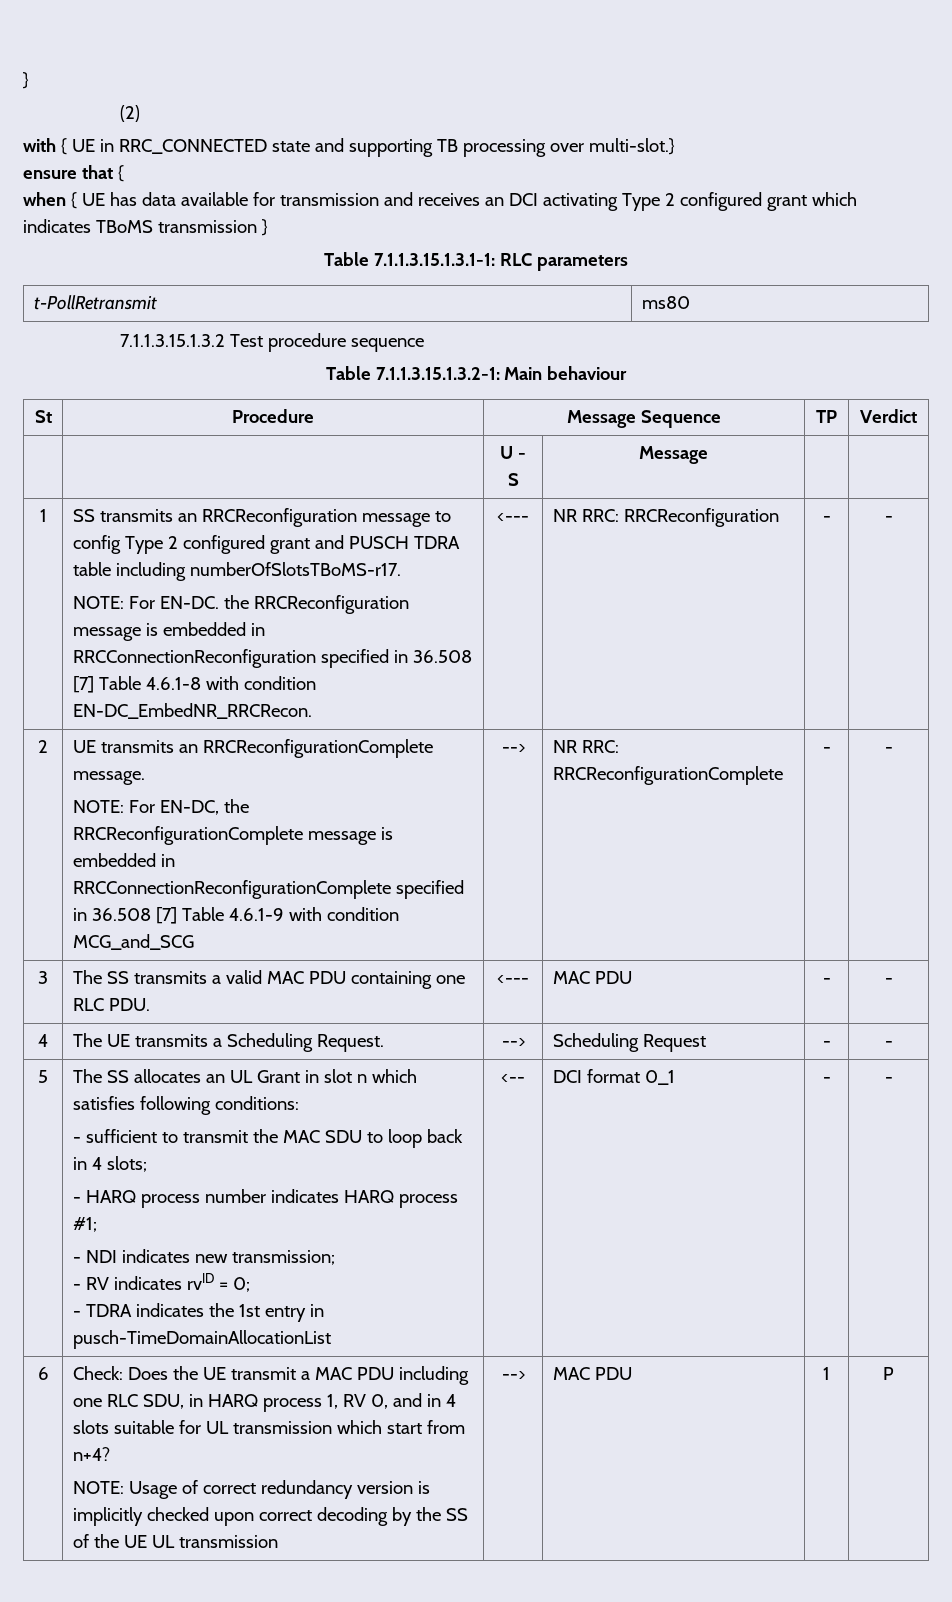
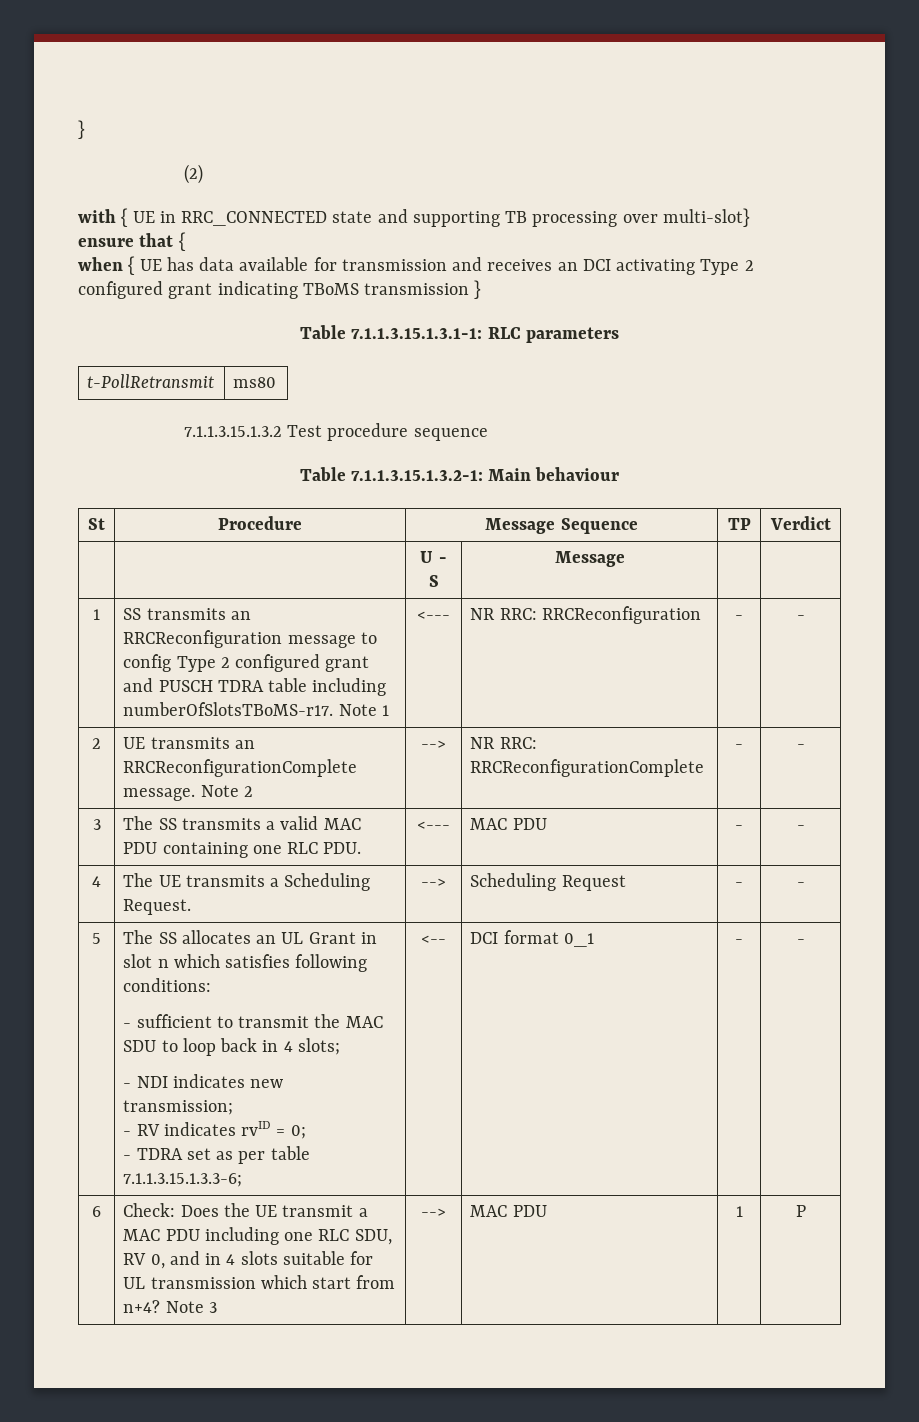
- with { UE in RRC_CONNECTED state and supporting TB processing over multi-slot.}
+ with { UE in RRC_CONNECTED state and supporting TB processing over multi-slot}
- when { UE has data available for transmission and receives an DCI activating Type 2 configured grant which indicates TBoMS transmission }
+ when { UE has data available for transmission and receives an DCI activating Type 2 configured grant indicating TBoMS transmission }
- SS transmits an RRCReconfiguration message to config Type 2 configured grant and PUSCH TDRA table including numberOfSlotsTBoMS-r17.
- NOTE: For EN-DC. the RRCReconfiguration message is embedded in RRCConnectionReconfiguration specified in 36.508 [7] Table 4.6.1-8 with condition EN-DC_EmbedNR_RRCRecon.
+ SS transmits an RRCReconfiguration message to config Type 2 configured grant and PUSCH TDRA table including numberOfSlotsTBoMS-r17. Note 1
- 2 | UE transmits an RRCReconfigurationComplete message.
- NOTE: For EN-DC, the RRCReconfigurationComplete message is embedded in RRCConnectionReconfigurationComplete specified in 36.508 [7] Table 4.6.1-9 with condition MCG_and_SCG | --> | NR RRC: RRCReconfigurationComplete | - | -
+ 2 | UE transmits an RRCReconfigurationComplete message. Note 2 | --> | NR RRC: RRCReconfigurationComplete | - | -
- - HARQ process number indicates HARQ process #1;
- - TDRA indicates the 1st entry in pusch-TimeDomainAllocationList
+ - TDRA set as per table 7.1.1.3.15.1.3.3-6;
- Check: Does the UE transmit a MAC PDU including one RLC SDU, in HARQ process 1, RV 0, and in 4 slots suitable for UL transmission which start from n+4?
- NOTE: Usage of correct redundancy version is implicitly checked upon correct decoding by the SS of the UE UL transmission
+ Check: Does the UE transmit a MAC PDU including one RLC SDU, RV 0, and in 4 slots suitable for UL transmission which start from n+4? Note 3

